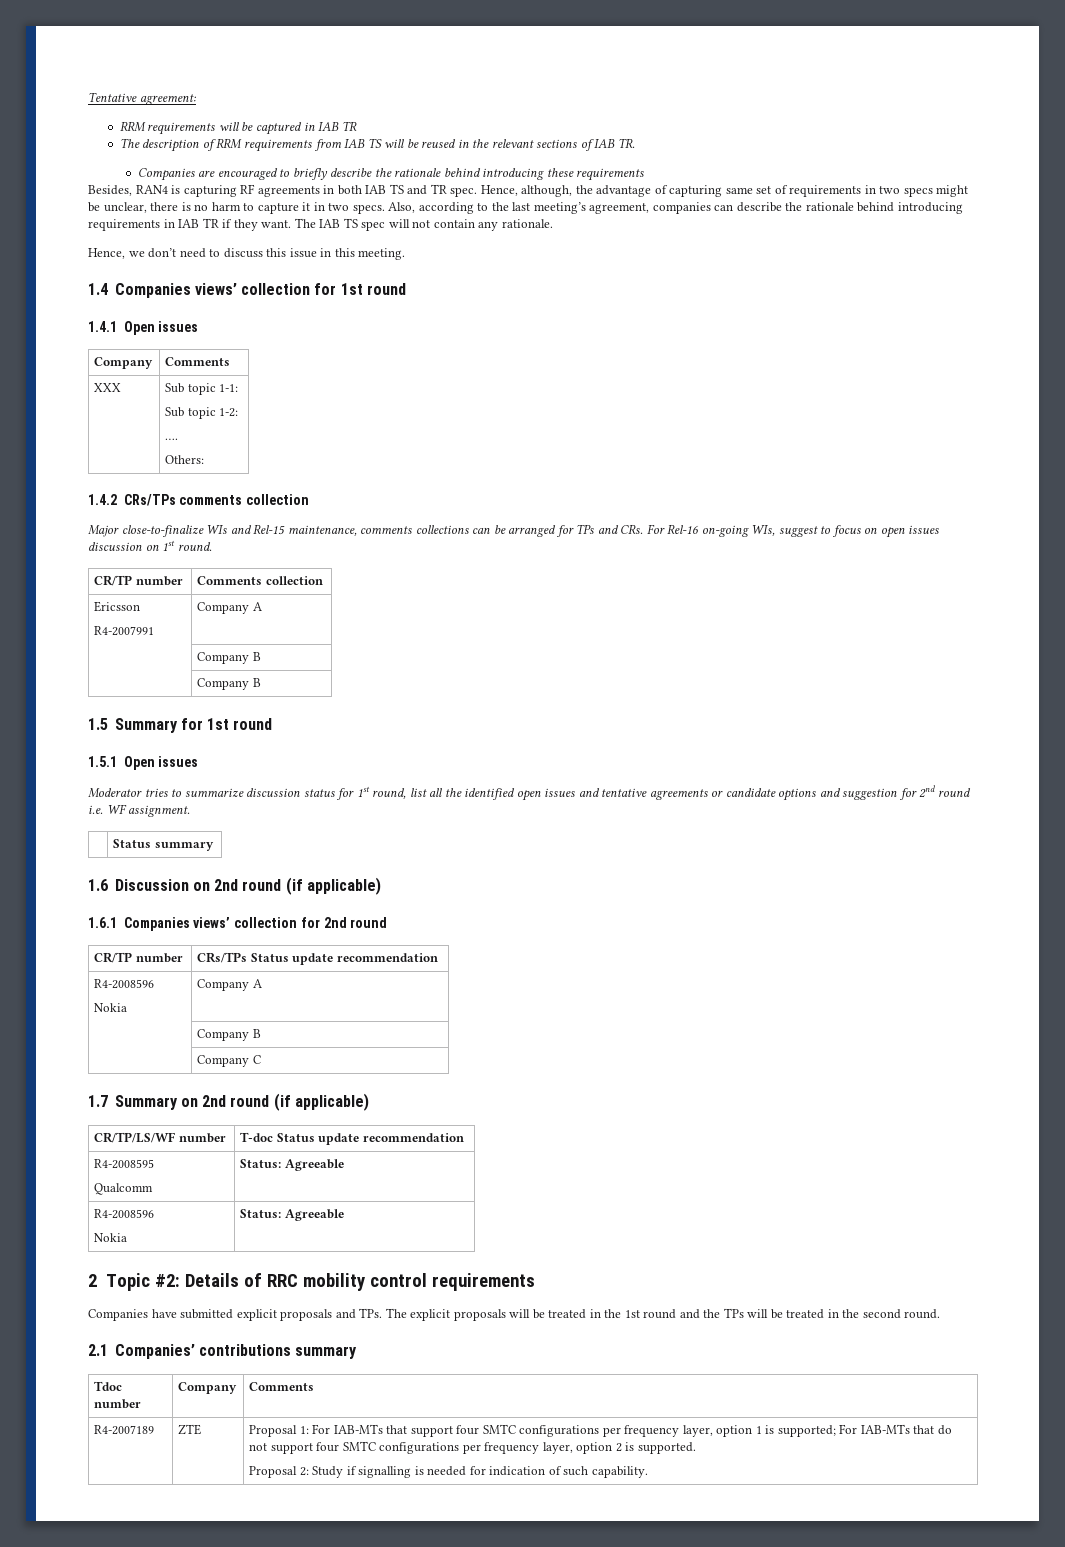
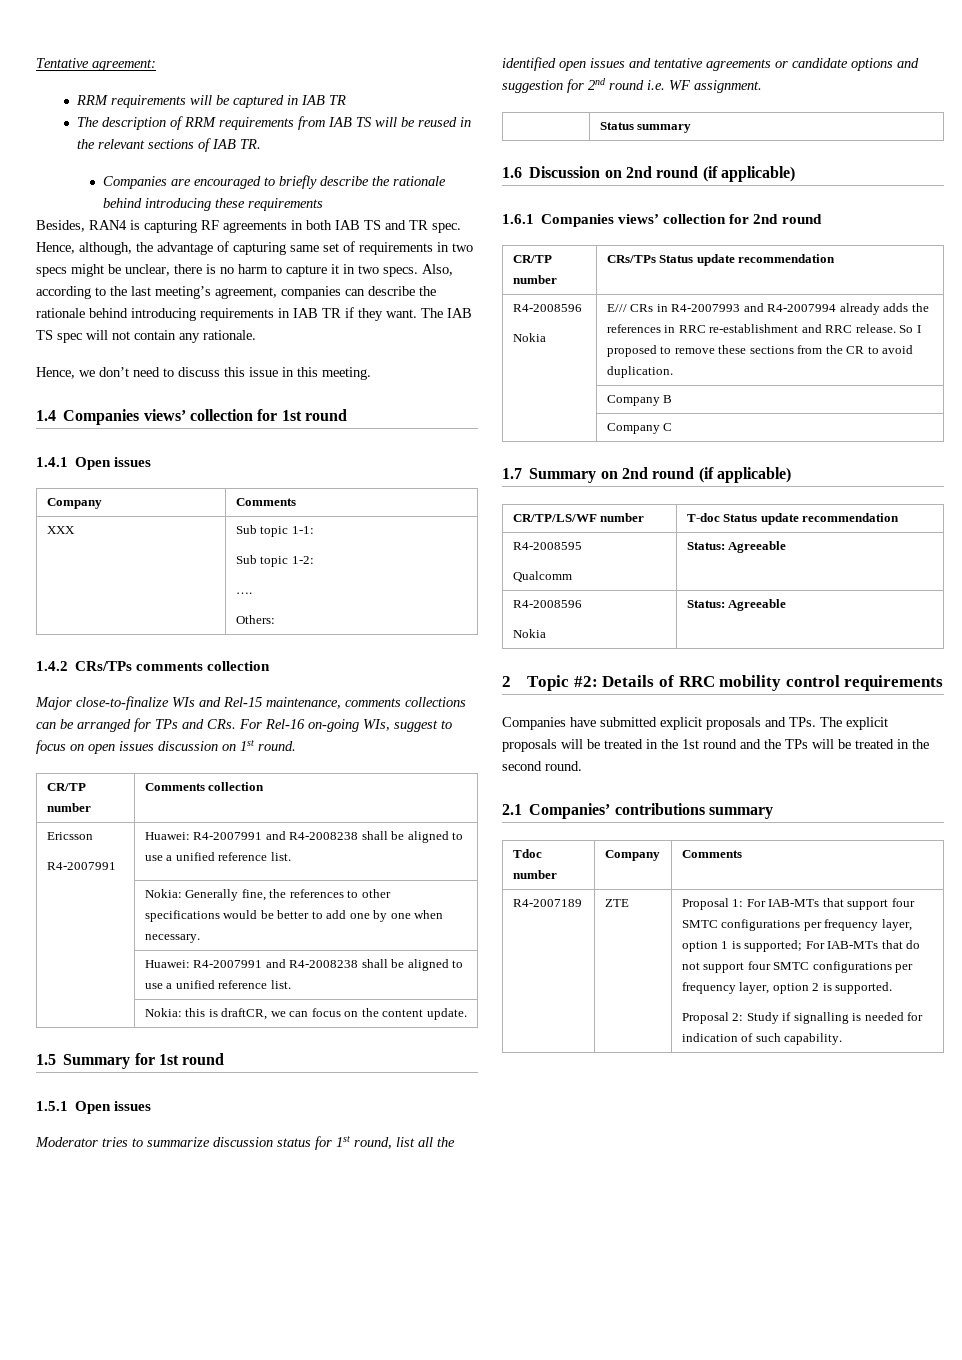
  Ericsson
- R4-2007991 | Company A
- | Company B
- | Company B
+ R4-2007991 | Huawei: R4-2007991 and R4-2008238 shall be aligned to use a unified reference list.
+ | Nokia: Generally fine, the references to other specifications would be better to add one by one when necessary.
+ | Huawei: R4-2007991 and R4-2008238 shall be aligned to use a unified reference list.
+ | Nokia: this is draftCR, we can focus on the content update.
  CR/TP number | CRs/TPs Status update recommendation
  R4-2008596
- Nokia | Company A
+ Nokia | E/// CRs in R4-2007993 and R4-2007994 already adds the references in RRC re-establishment and RRC release. So I proposed to remove these sections from the CR to avoid duplication.

